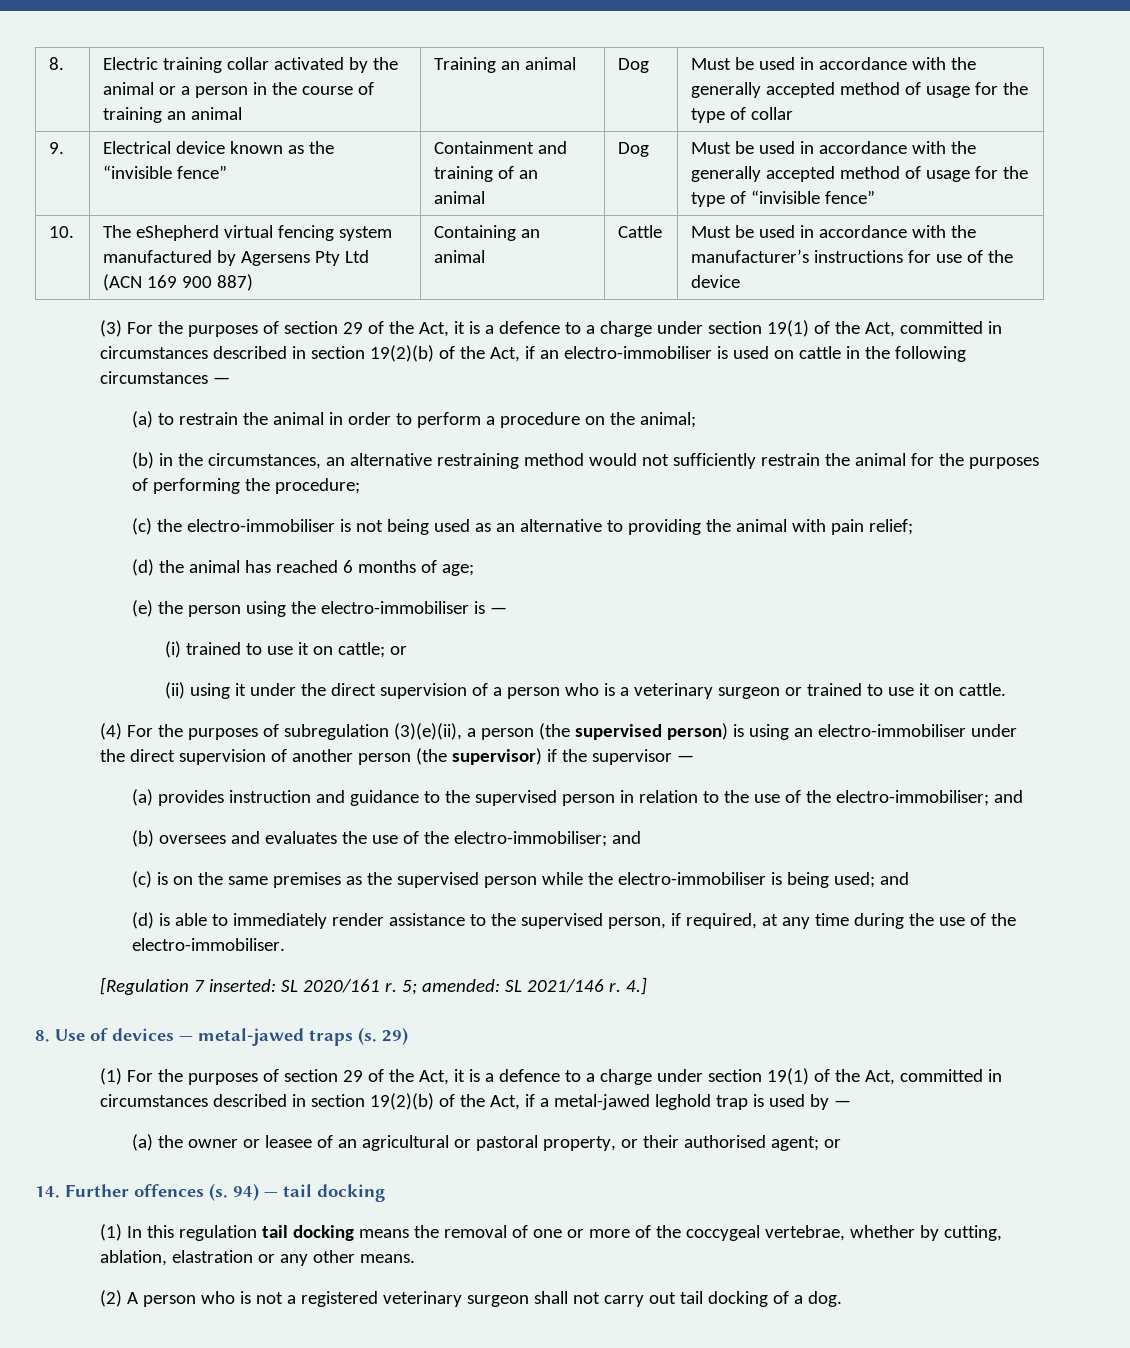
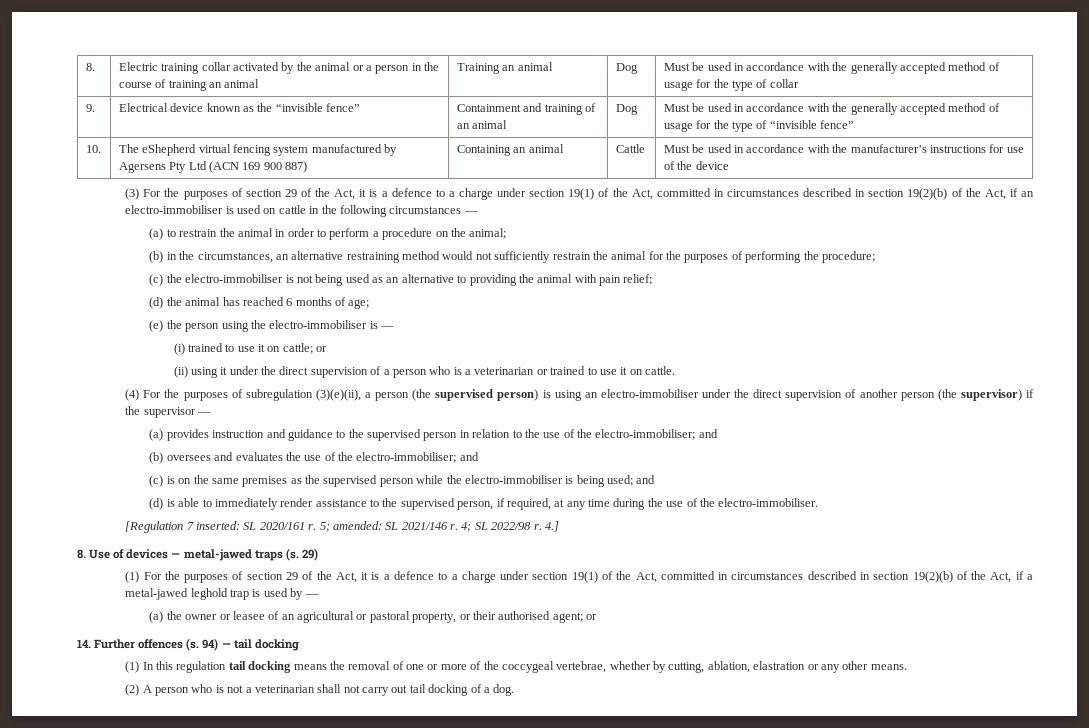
- (ii) using it under the direct supervision of a person who is a veterinary surgeon or trained to use it on cattle.
+ (ii) using it under the direct supervision of a person who is a veterinarian or trained to use it on cattle.
+ 4; SL 2022/98 r.
- (2) A person who is not a registered veterinary surgeon shall not carry out tail docking of a dog.
+ (2) A person who is not a veterinarian shall not carry out tail docking of a dog.

